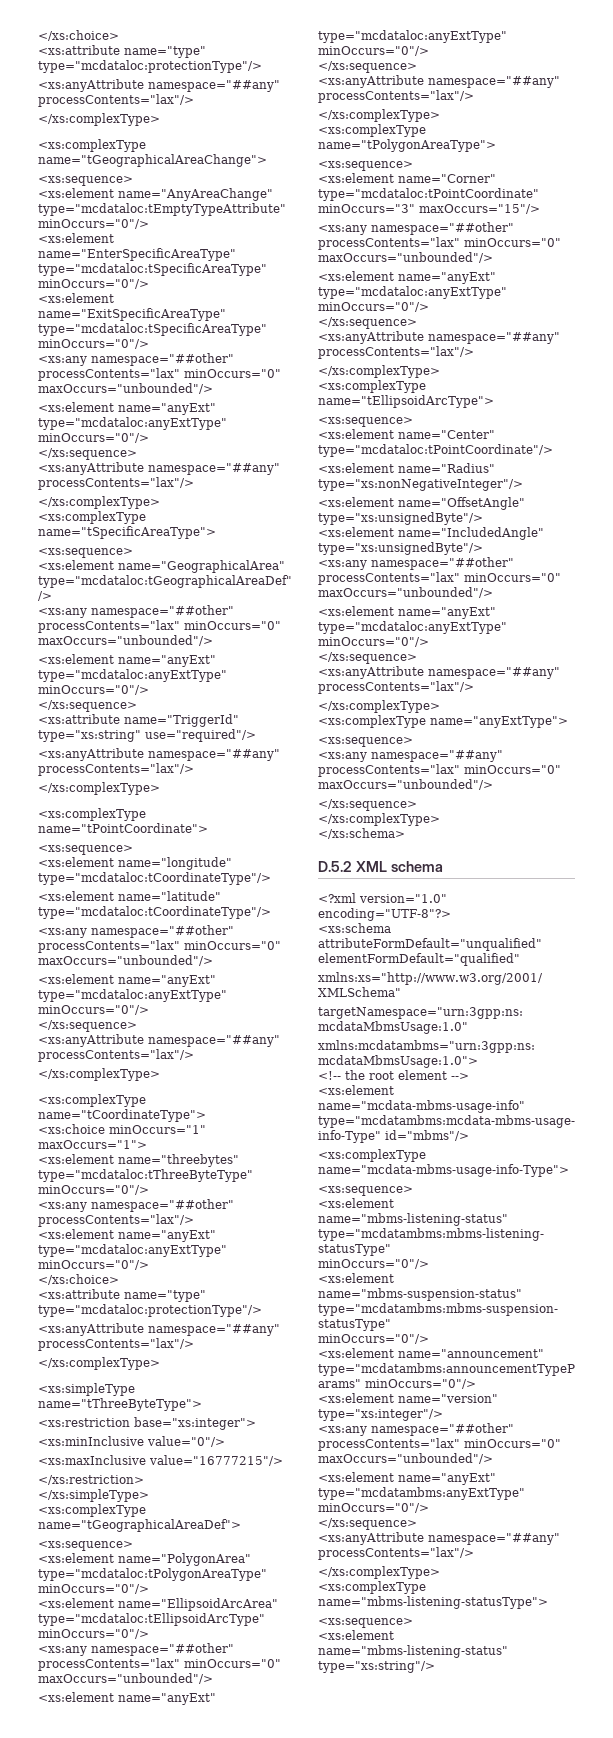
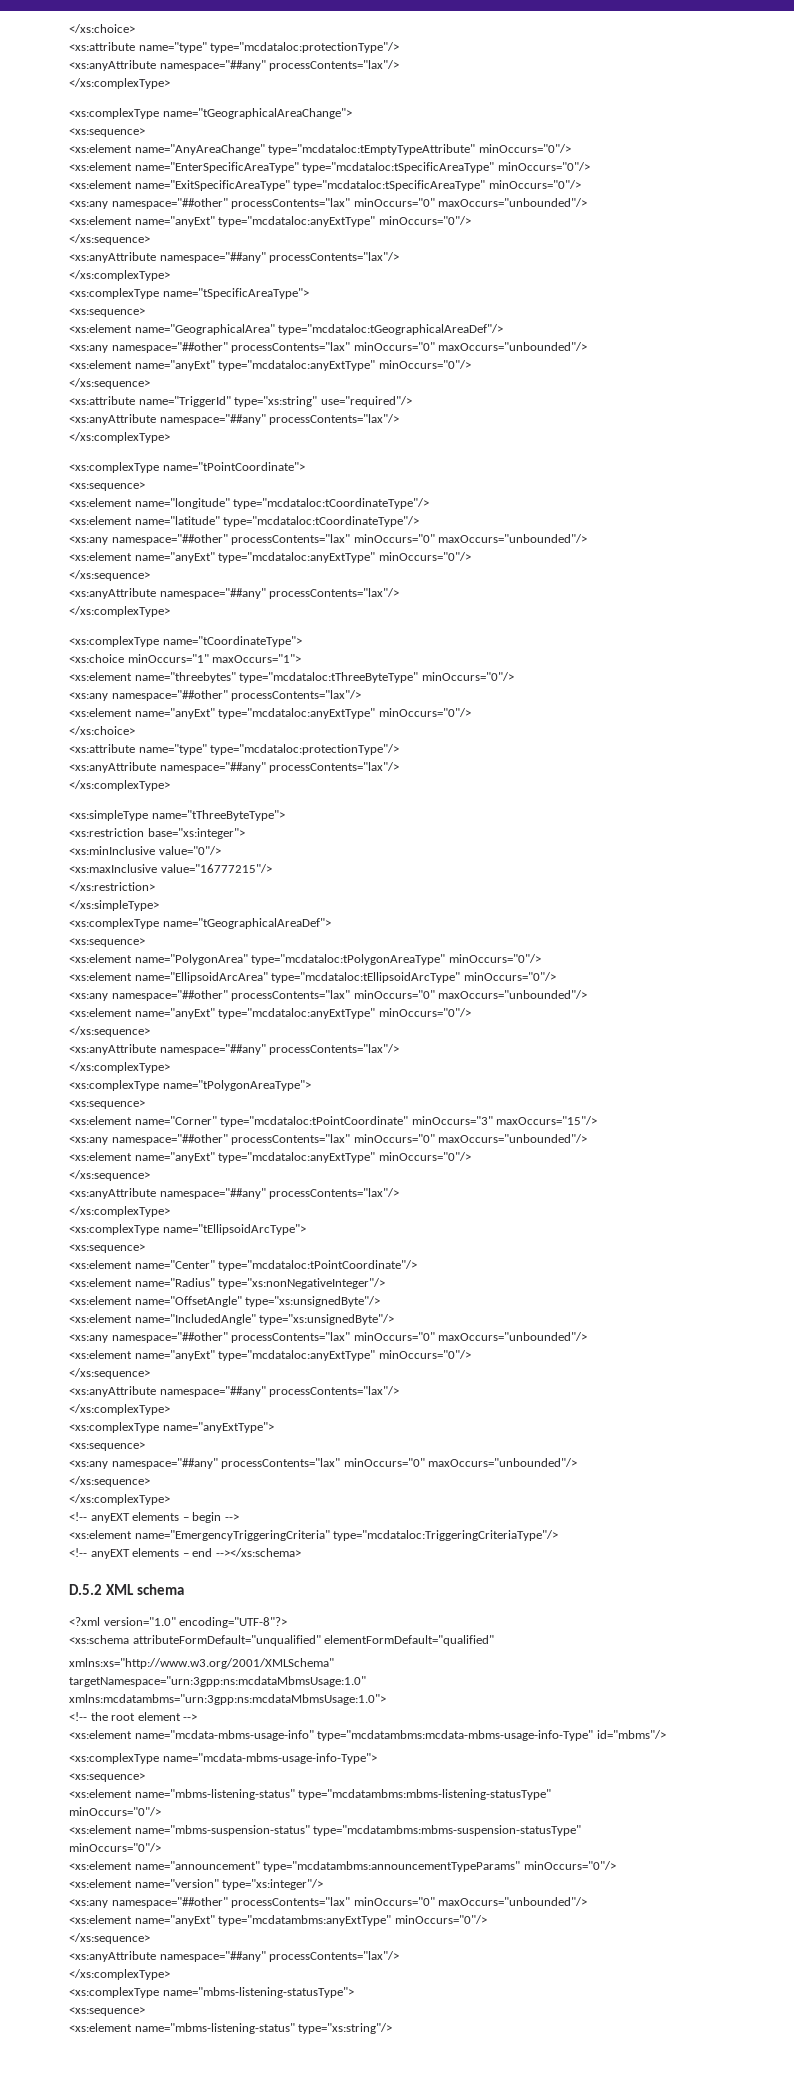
- </xs:schema>
+ <!-- anyEXT elements – begin -->
+ <xs:element name="EmergencyTriggeringCriteria" type="mcdataloc:TriggeringCriteriaType"/>
+ <!-- anyEXT elements – end --></xs:schema>

